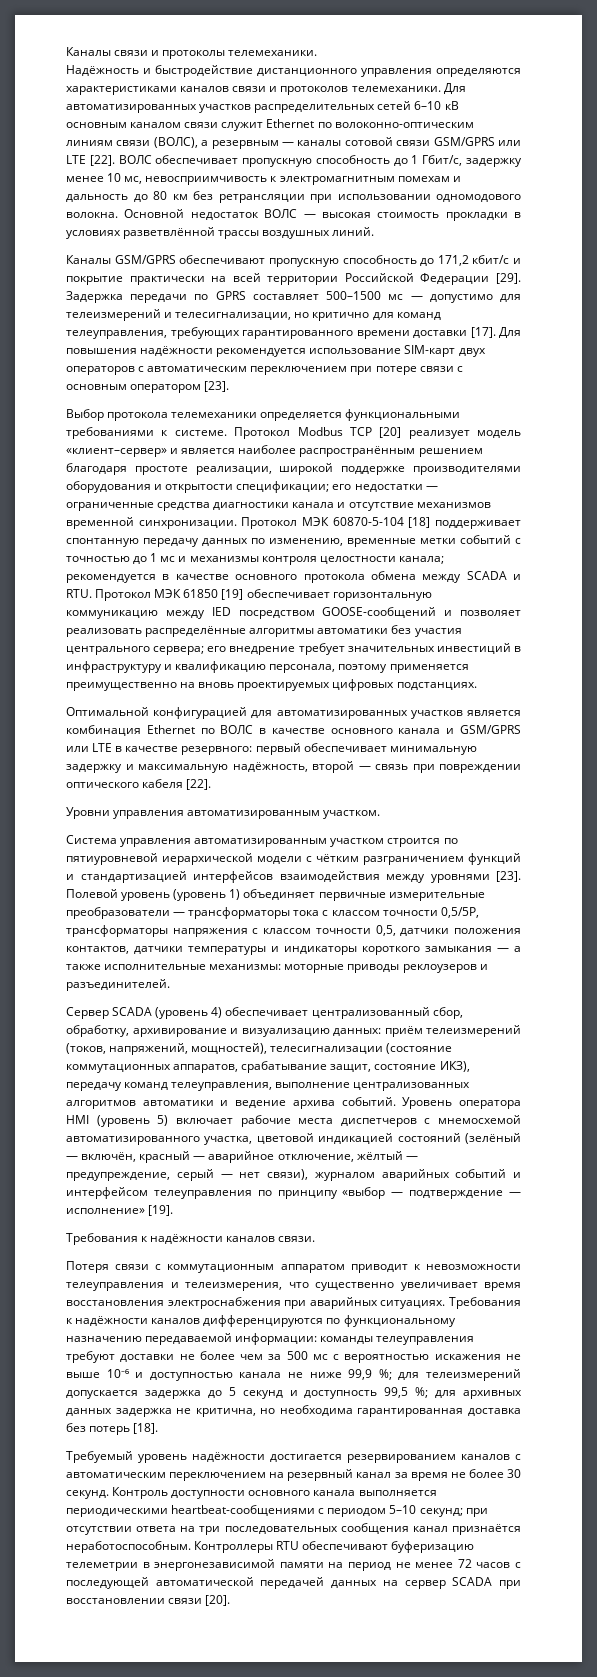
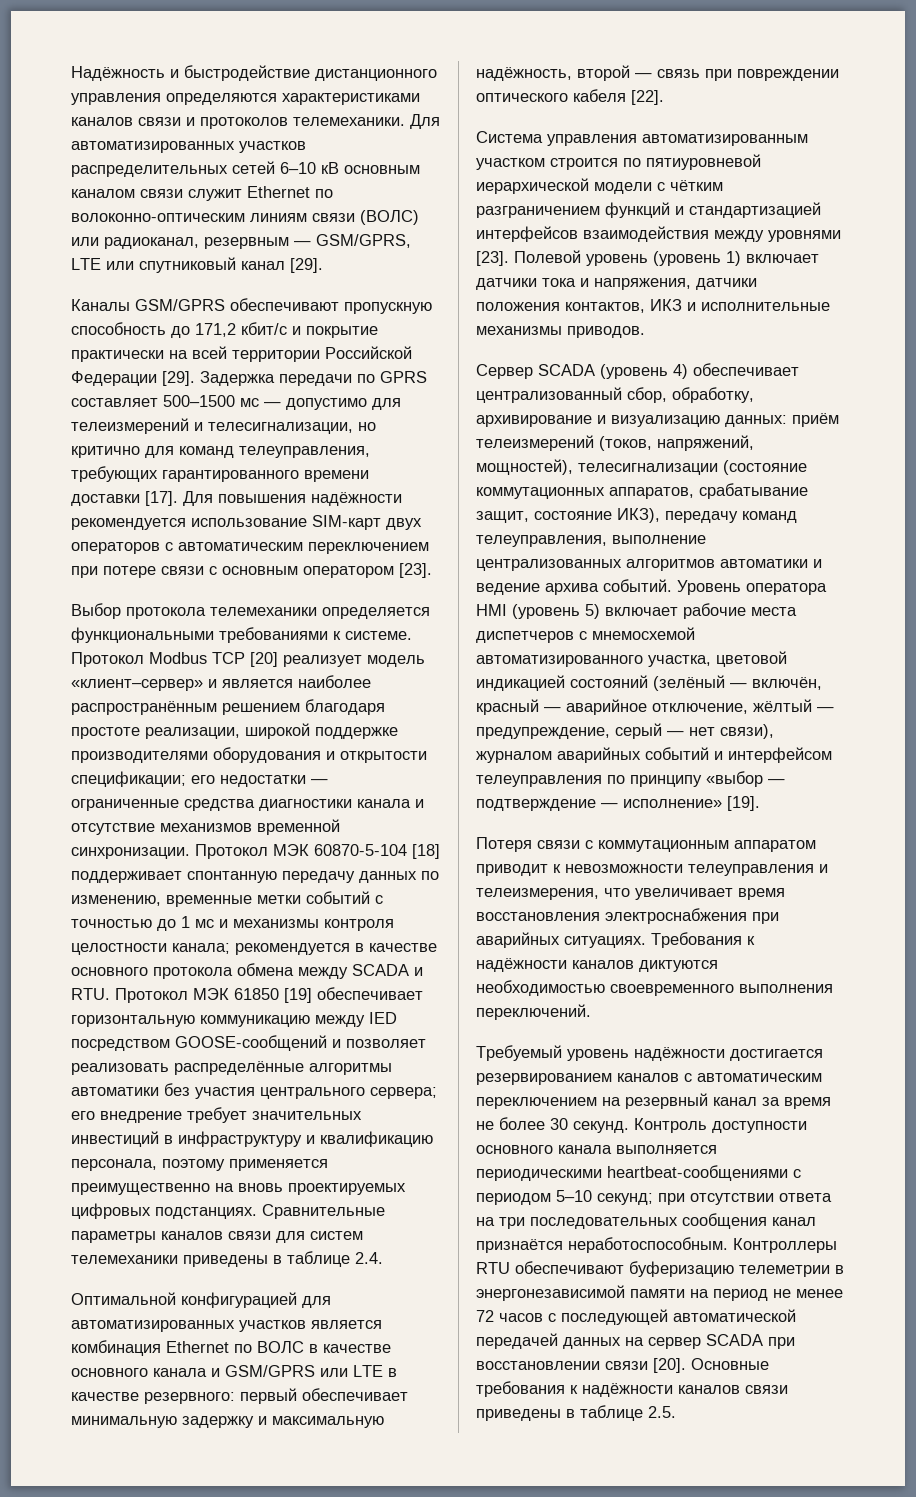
- Каналы связи и протоколы телемеханики.
- Для автоматизированных участков распределительных сетей 6–10 кВ основным каналом связи служит Ethernet по волоконно-оптическим линиям связи (ВОЛС), а резервным — каналы сотовой связи GSM/GPRS или LTE [22]. ВОЛС обеспечивает пропускную способность до 1 Гбит/с, задержку менее 10 мс, невосприимчивость к электромагнитным помехам и дальность до 80 км без ретрансляции при использовании одномодового волокна. Основной недостаток ВОЛС — высокая стоимость прокладки в условиях разветвлённой трассы воздушных линий.
+ Для автоматизированных участков распределительных сетей 6–10 кВ основным каналом связи служит Ethernet по волоконно-оптическим линиям связи (ВОЛС) или радиоканал, резервным — GSM/GPRS, LTE или спутниковый канал [29].
+ Сравнительные параметры каналов связи для систем телемеханики приведены в таблице 2.4.
- Уровни управления автоматизированным участком.
- Полевой уровень (уровень 1) объединяет первичные измерительные преобразователи — трансформаторы тока с классом точности 0,5/5Р, трансформаторы напряжения с классом точности 0,5, датчики положения контактов, датчики температуры и индикаторы короткого замыкания — а также исполнительные механизмы: моторные приводы реклоузеров и разъединителей.
+ Полевой уровень (уровень 1) включает датчики тока и напряжения, датчики положения контактов, ИКЗ и исполнительные механизмы приводов.
- Требования к надёжности каналов связи.
- Потеря связи с коммутационным аппаратом приводит к невозможности телеуправления и телеизмерения, что существенно увеличивает время восстановления электроснабжения при аварийных ситуациях.
+ Потеря связи с коммутационным аппаратом приводит к невозможности телеуправления и телеизмерения, что увеличивает время восстановления электроснабжения при аварийных ситуациях.
- Требования к надёжности каналов дифференцируются по функциональному назначению передаваемой информации: команды телеуправления требуют доставки не более чем за 500 мс с вероятностью искажения не выше 10⁻⁶ и доступностью канала не ниже 99,9 %; для телеизмерений допускается задержка до 5 секунд и доступность 99,5 %; для архивных данных задержка не критична, но необходима гарантированная доставка без потерь [18].
+ Требования к надёжности каналов диктуются необходимостью своевременного выполнения переключений.
+ Основные требования к надёжности каналов связи приведены в таблице 2.5.

